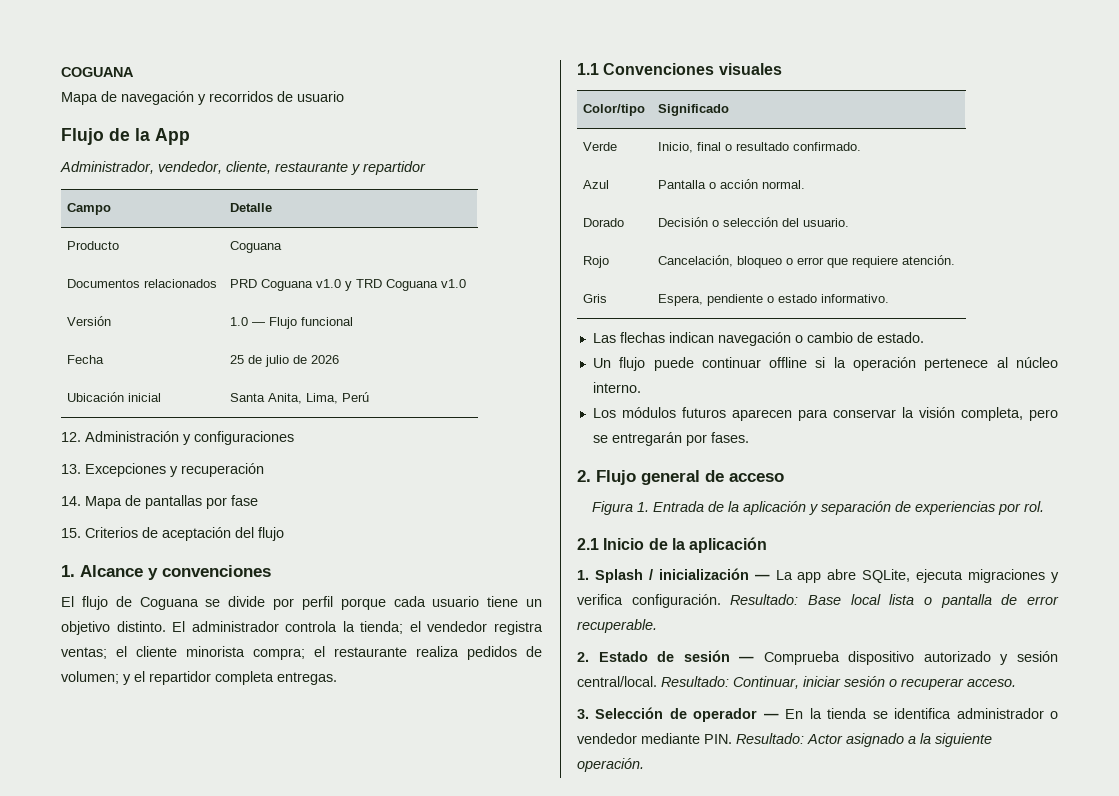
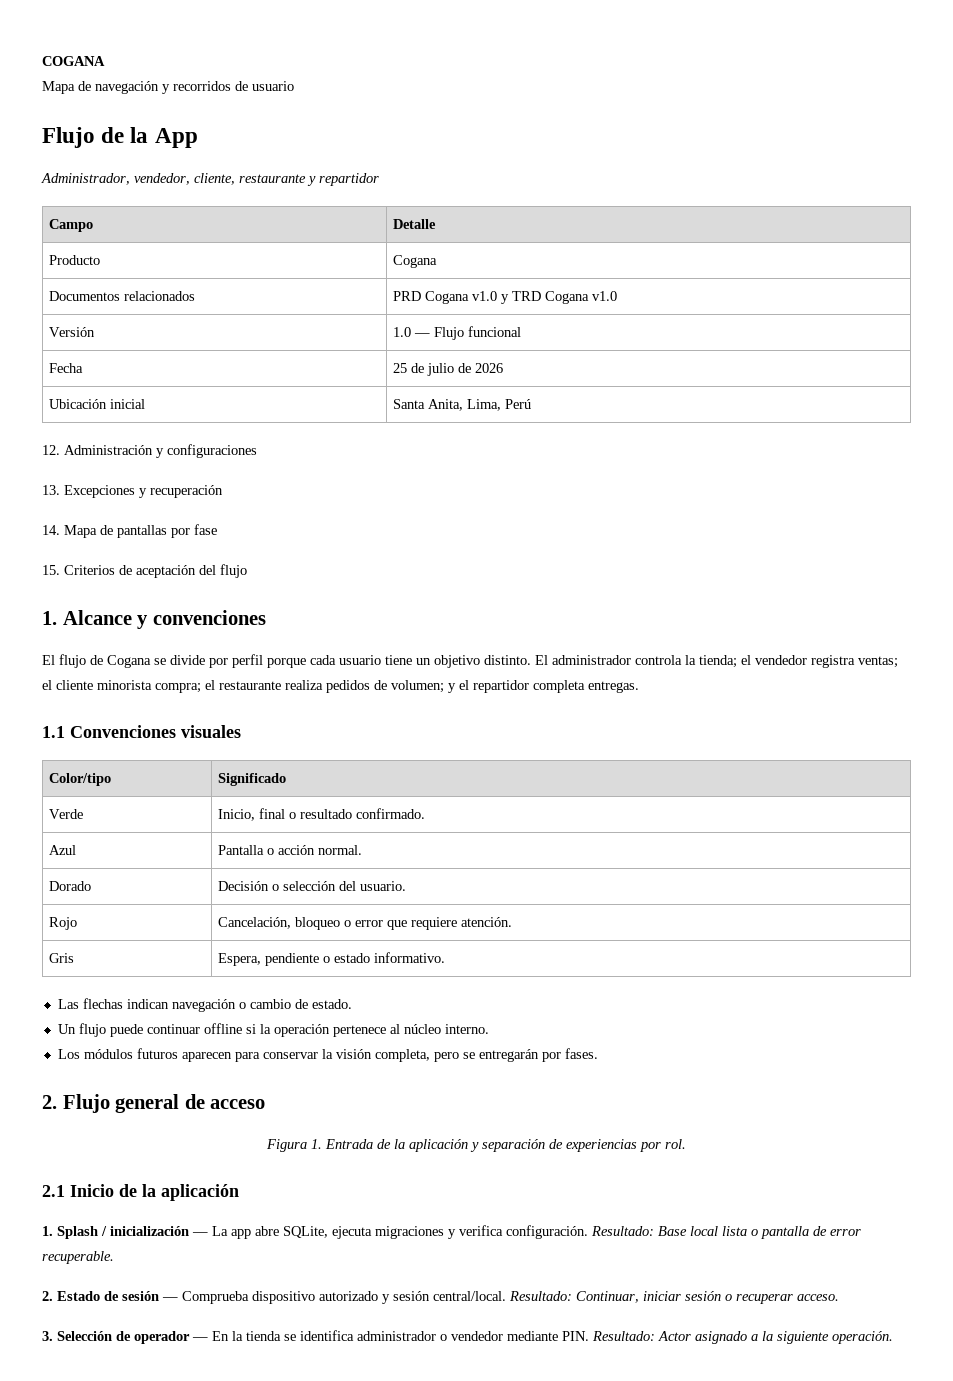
- COGUANA
+ COGANA
- Producto | Coguana
+ Producto | Cogana
- Documentos relacionados | PRD Coguana v1.0 y TRD Coguana v1.0
+ Documentos relacionados | PRD Cogana v1.0 y TRD Cogana v1.0
- El flujo de Coguana se divide por perfil porque cada usuario tiene un objetivo distinto.
+ El flujo de Cogana se divide por perfil porque cada usuario tiene un objetivo distinto.

